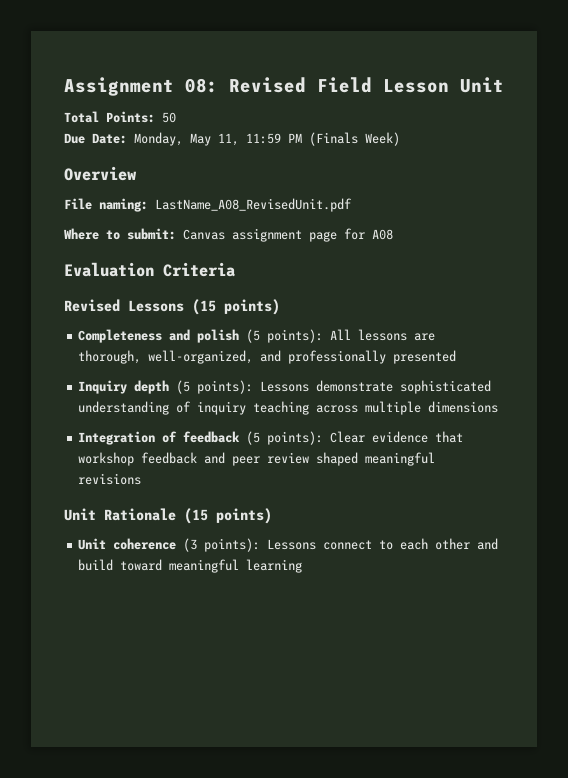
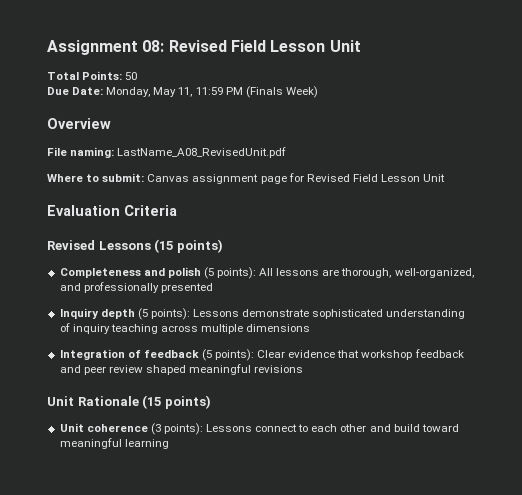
- Where to submit: Canvas assignment page for A08
+ Where to submit: Canvas assignment page for Revised Field Lesson Unit

